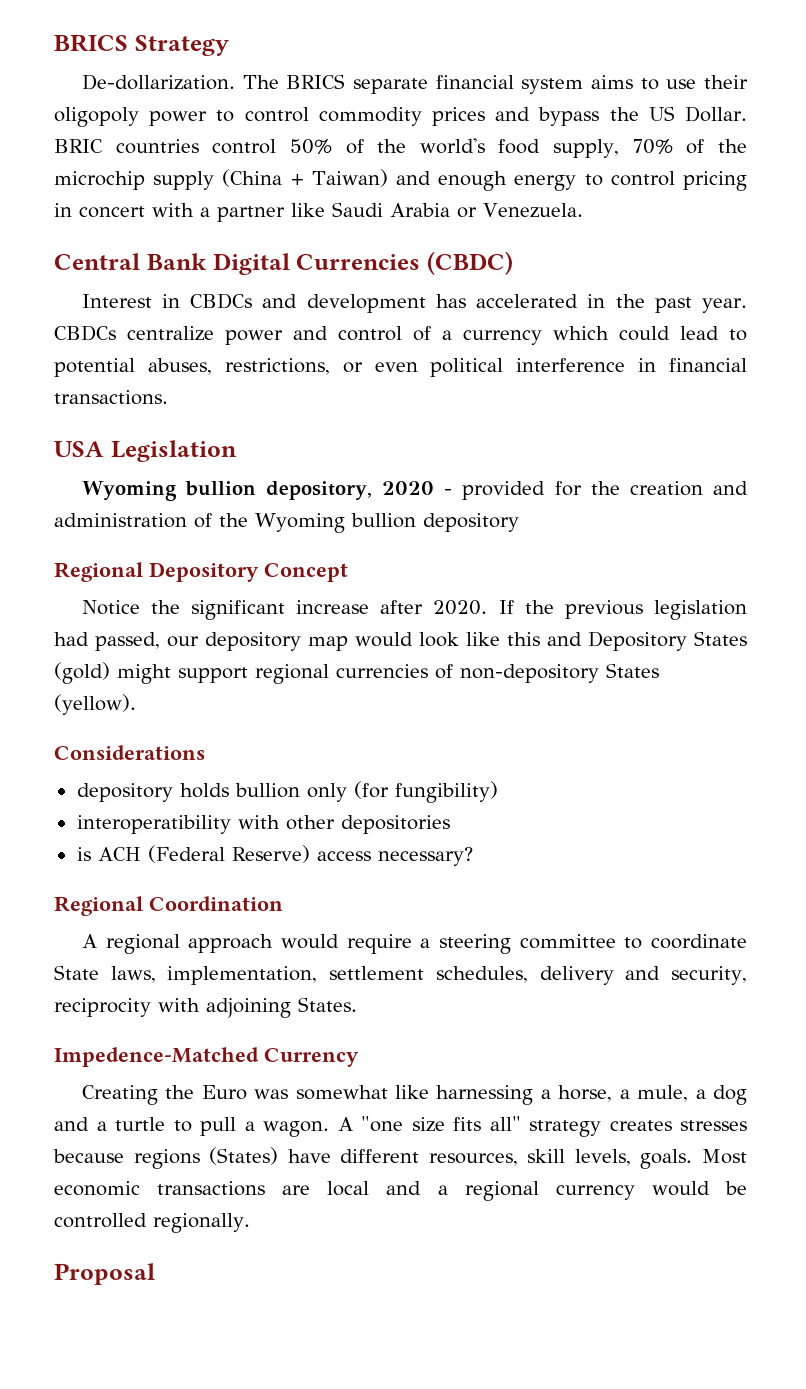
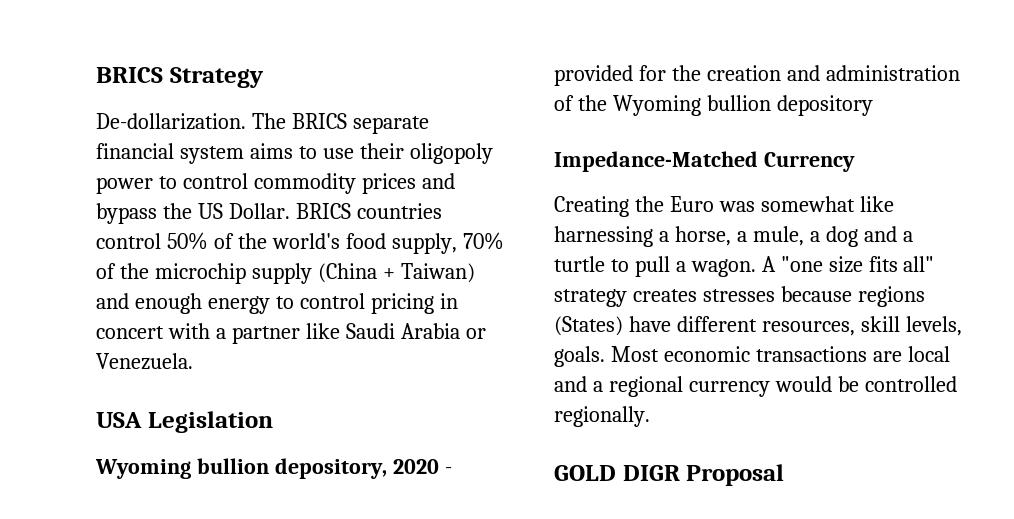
- BRIC countries control 50% of the world's food supply, 70% of the microchip supply (China + Taiwan) and enough energy to control pricing in concert with a partner like Saudi Arabia or Venezuela.
+ BRICS countries control 50% of the world's food supply, 70% of the microchip supply (China + Taiwan) and enough energy to control pricing in concert with a partner like Saudi Arabia or Venezuela.
- Central Bank Digital Currencies (CBDC)
- Interest in CBDCs and development has accelerated in the past year. CBDCs centralize power and control of a currency which could lead to potential abuses, restrictions, or even political interference in financial transactions.
- Regional Depository Concept
- Notice the significant increase after 2020. If the previous legislation had passed, our depository map would look like this and Depository States (gold) might support regional currencies of non-depository States (yellow).
- Considerations
- depository holds bullion only (for fungibility)
- interoperatibility with other depositories
- is ACH (Federal Reserve) access necessary?
- Regional Coordination
- A regional approach would require a steering committee to coordinate State laws, implementation, settlement schedules, delivery and security, reciprocity with adjoining States.
- Impedence-Matched Currency
+ Impedance-Matched Currency
- Proposal
+ GOLD DIGR Proposal

